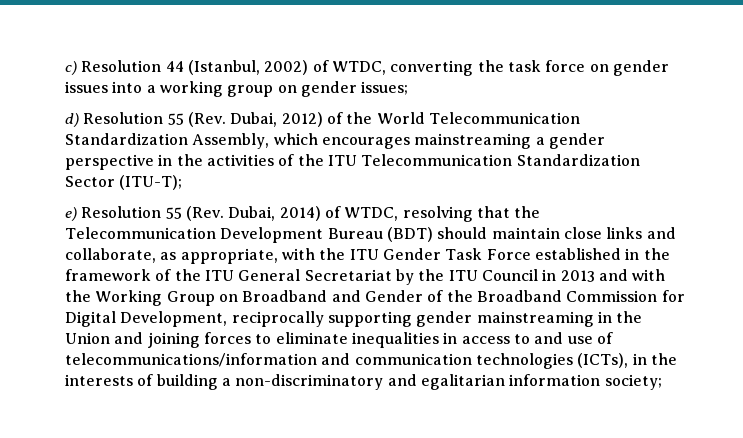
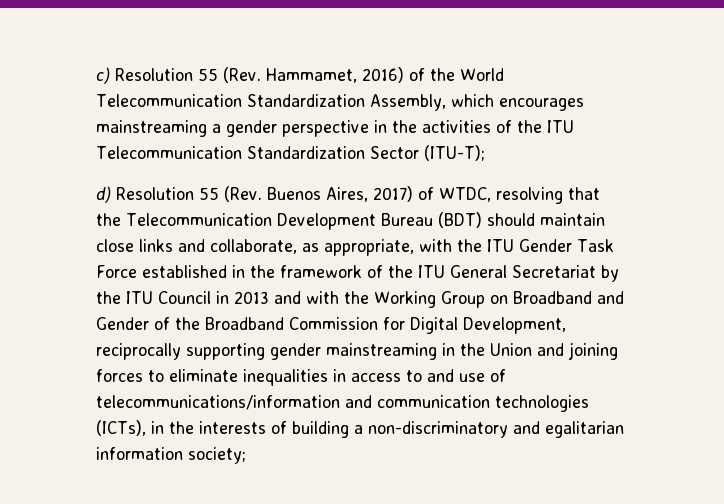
- c) Resolution 44 (Istanbul, 2002) of WTDC, converting the task force on gender issues into a working group on gender issues;
- d) Resolution 55 (Rev. Dubai, 2012) of the World Telecommunication Standardization Assembly, which encourages mainstreaming a gender perspective in the activities of the ITU Telecommunication Standardization Sector (ITU-T);
+ c) Resolution 55 (Rev. Hammamet, 2016) of the World Telecommunication Standardization Assembly, which encourages mainstreaming a gender perspective in the activities of the ITU Telecommunication Standardization Sector (ITU-T);
- e) Resolution 55 (Rev. Dubai, 2014) of WTDC, resolving that the Telecommunication Development Bureau (BDT) should maintain close links and collaborate, as appropriate, with the ITU Gender Task Force established in the framework of the ITU General Secretariat by the ITU Council in 2013 and with the Working Group on Broadband and Gender of the Broadband Commission for Digital Development, reciprocally supporting gender mainstreaming in the Union and joining forces to eliminate inequalities in access to and use of telecommunications/information and communication technologies (ICTs), in the interests of building a non-discriminatory and egalitarian information society;
+ d) Resolution 55 (Rev. Buenos Aires, 2017) of WTDC, resolving that the Telecommunication Development Bureau (BDT) should maintain close links and collaborate, as appropriate, with the ITU Gender Task Force established in the framework of the ITU General Secretariat by the ITU Council in 2013 and with the Working Group on Broadband and Gender of the Broadband Commission for Digital Development, reciprocally supporting gender mainstreaming in the Union and joining forces to eliminate inequalities in access to and use of telecommunications/information and communication technologies (ICTs), in the interests of building a non-discriminatory and egalitarian information society;

